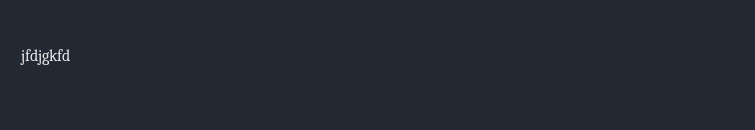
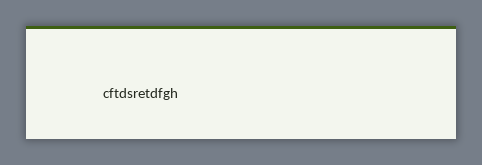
- jfdjgkfd
+ cftdsretdfgh

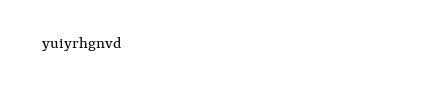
- cftdsretdfgh
+ yuiyrhgnvd

